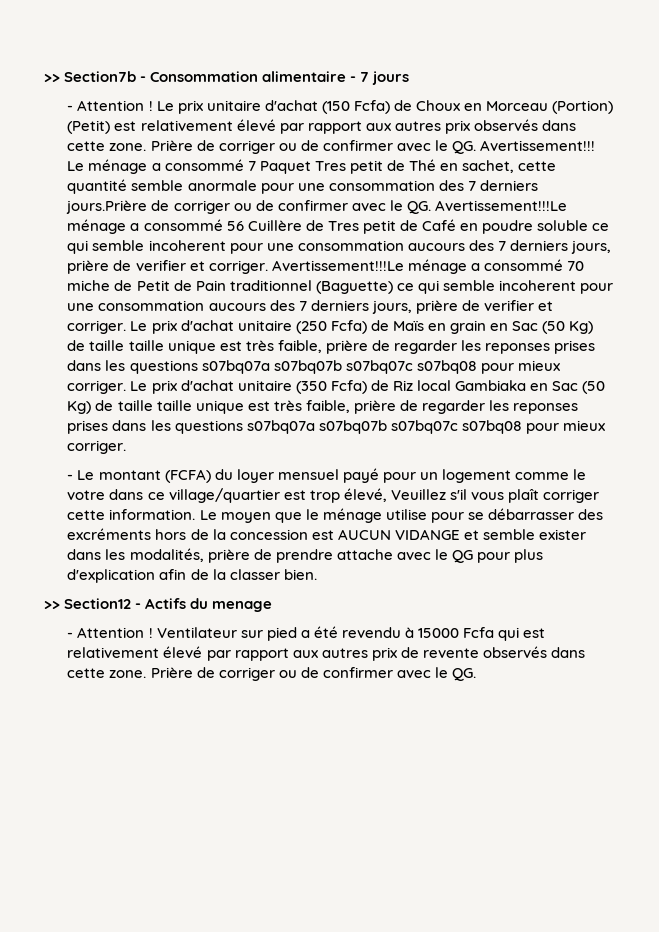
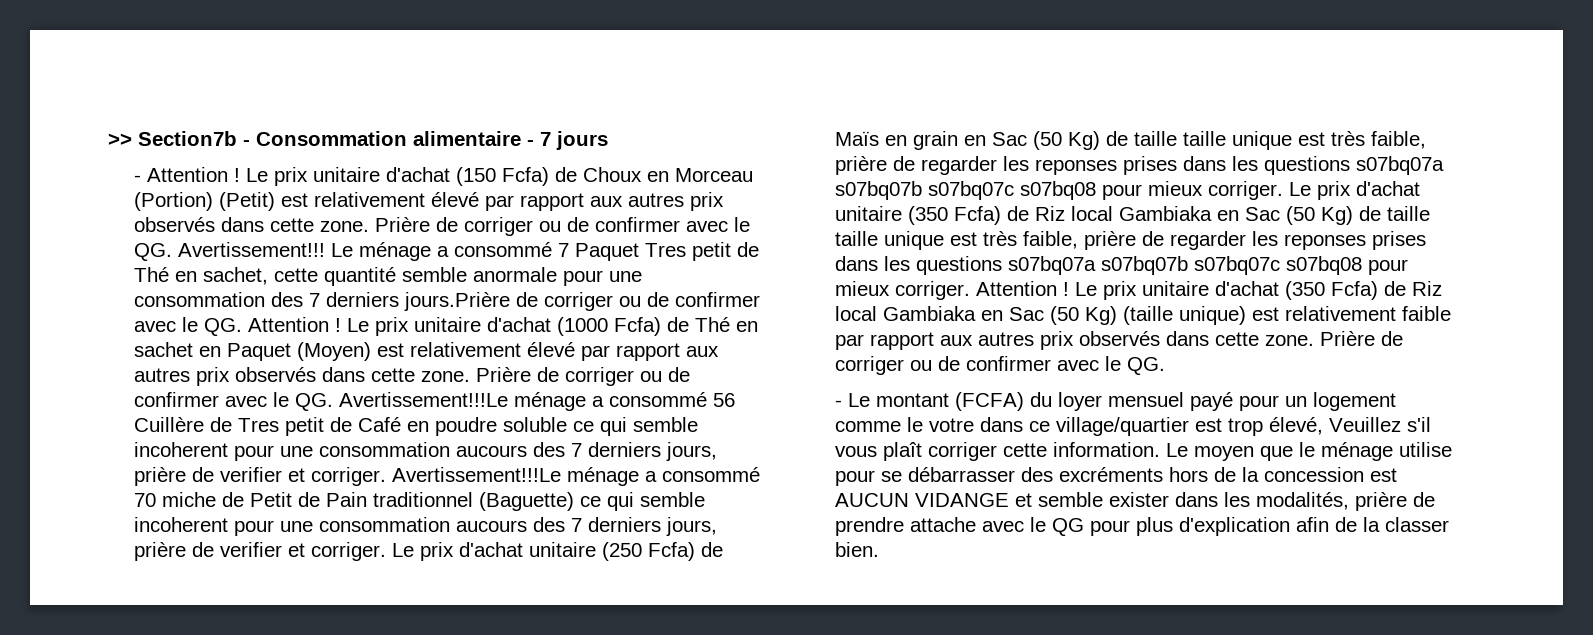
- Le ménage a consommé 7 Paquet Tres petit de Thé en sachet, cette quantité semble anormale pour une consommation des 7 derniers jours.Prière de corriger ou de confirmer avec le QG. Avertissement!!!Le ménage a consommé 56 Cuillère de Tres petit de Café en poudre soluble ce qui semble incoherent pour une consommation aucours des 7 derniers jours, prière de verifier et corriger.
+ Le ménage a consommé 7 Paquet Tres petit de Thé en sachet, cette quantité semble anormale pour une consommation des 7 derniers jours.Prière de corriger ou de confirmer avec le QG. Attention ! Le prix unitaire d'achat (1000 Fcfa) de Thé en sachet en Paquet (Moyen) est relativement élevé par rapport aux autres prix observés dans cette zone. Prière de corriger ou de confirmer avec le QG. Avertissement!!!Le ménage a consommé 56 Cuillère de Tres petit de Café en poudre soluble ce qui semble incoherent pour une consommation aucours des 7 derniers jours, prière de verifier et corriger.
+ Attention ! Le prix unitaire d'achat (350 Fcfa) de Riz local Gambiaka en Sac (50 Kg) (taille unique) est relativement faible par rapport aux autres prix observés dans cette zone. Prière de corriger ou de confirmer avec le QG.
- >> Section12 - Actifs du menage
- - Attention ! Ventilateur sur pied a été revendu à 15000 Fcfa qui est relativement élevé par rapport aux autres prix de revente observés dans cette zone. Prière de corriger ou de confirmer avec le QG.

